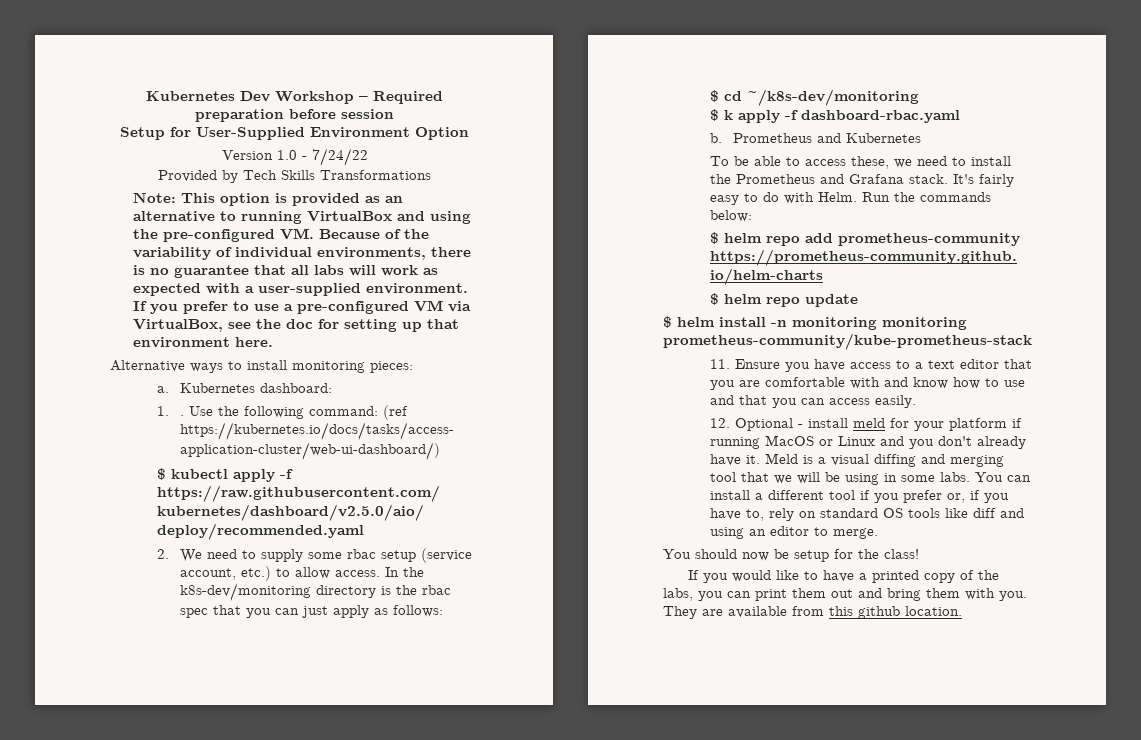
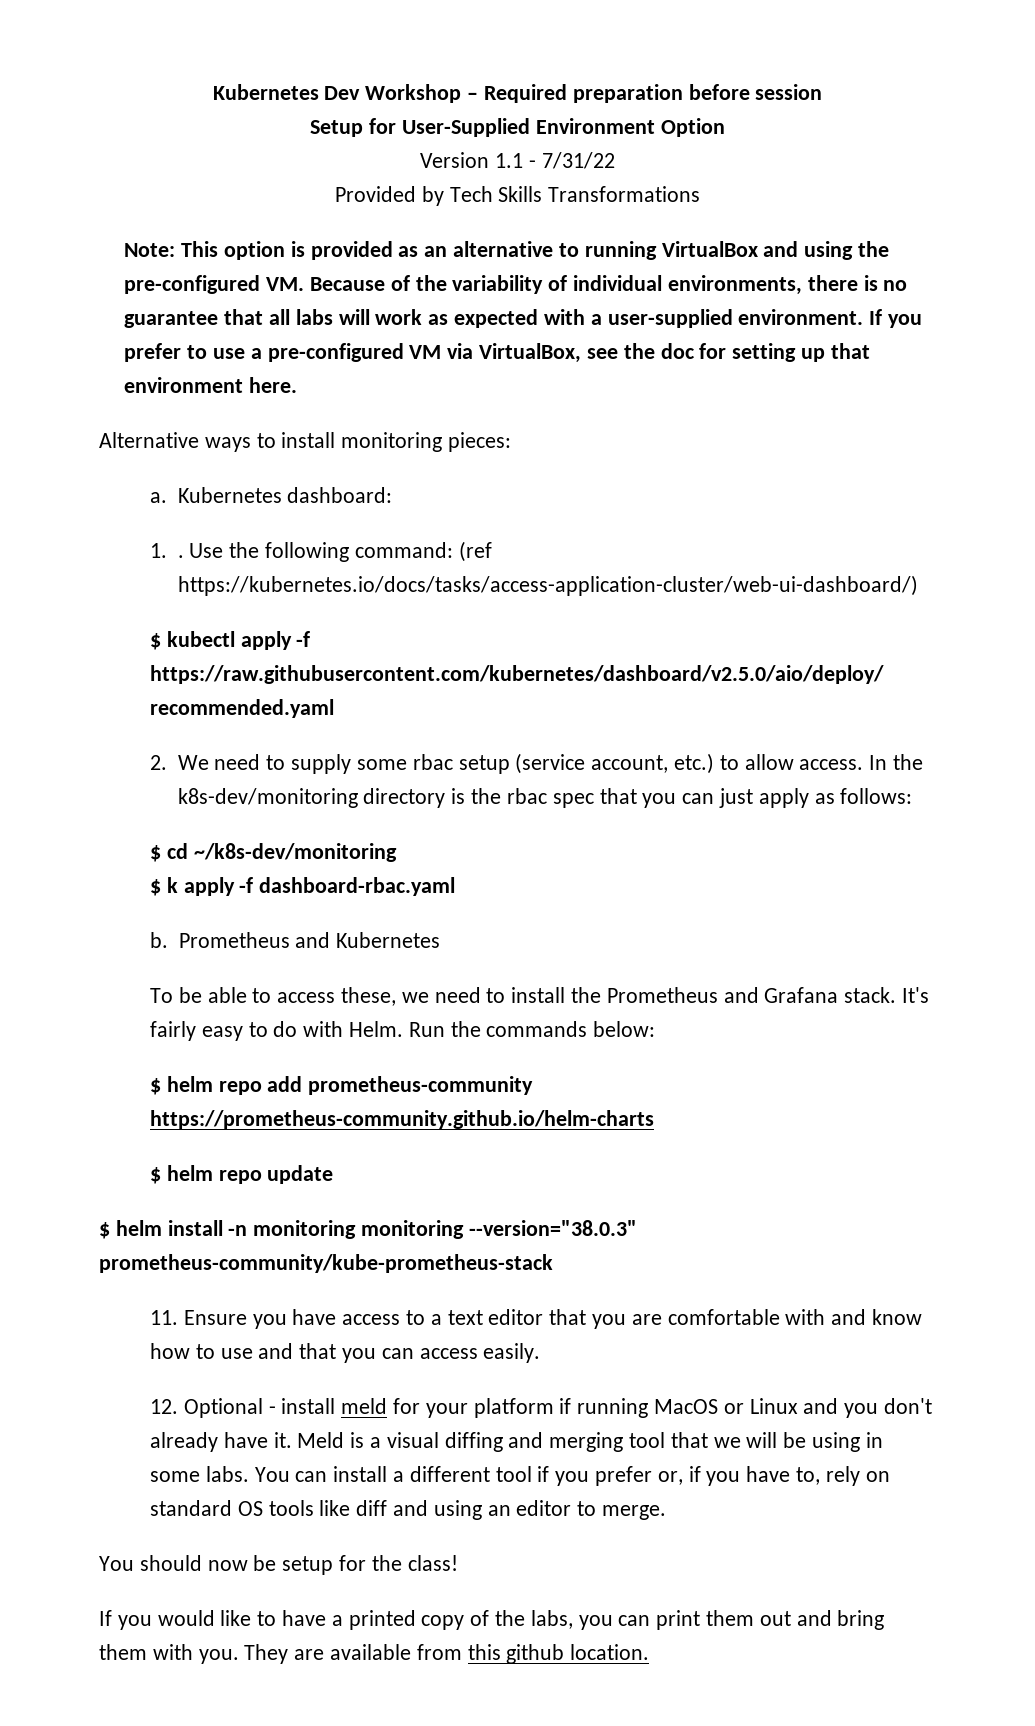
- Version 1.0 - 7/24/22
+ Version 1.1 - 7/31/22
- $ helm install -n monitoring monitoring prometheus-community/kube-prometheus-stack
+ $ helm install -n monitoring monitoring --version="38.0.3" prometheus-community/kube-prometheus-stack

